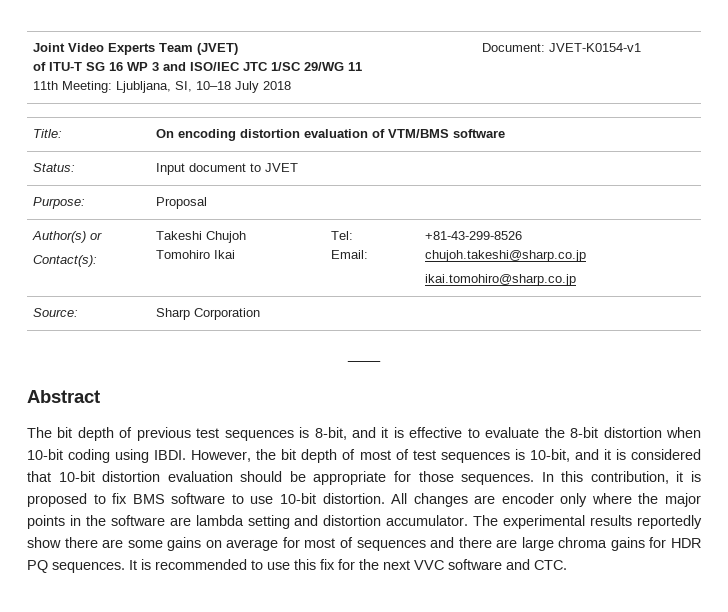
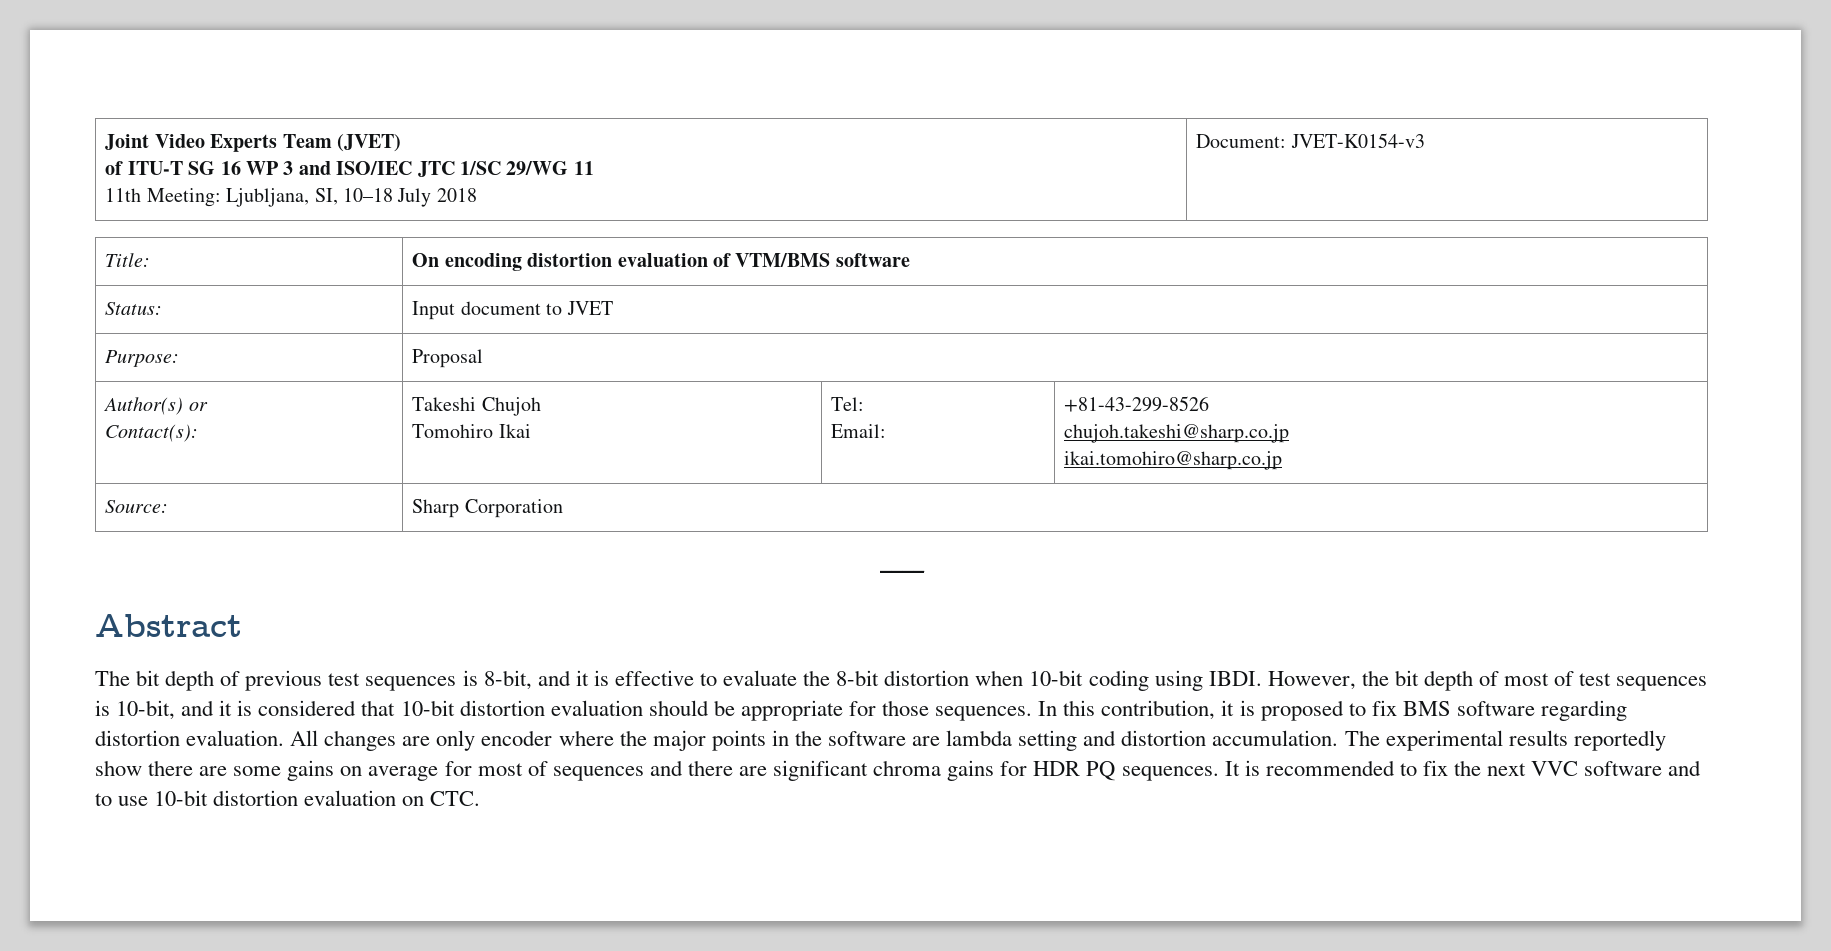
  Joint Video Experts Team (JVET)
  of ITU-T SG 16 WP 3 and ISO/IEC JTC 1/SC 29/WG 11
- 11th Meeting: Ljubljana, SI, 10–18 July 2018 | Document: JVET-K0154-v1
+ 11th Meeting: Ljubljana, SI, 10–18 July 2018 | Document: JVET-K0154-v3
- In this contribution, it is proposed to fix BMS software to use 10-bit distortion.
+ In this contribution, it is proposed to fix BMS software regarding distortion evaluation.
- All changes are encoder only where the major points in the software are lambda setting and distortion accumulator.
+ All changes are only encoder where the major points in the software are lambda setting and distortion accumulation.
- The experimental results reportedly show there are some gains on average for most of sequences and there are large chroma gains for HDR PQ sequences.
+ The experimental results reportedly show there are some gains on average for most of sequences and there are significant chroma gains for HDR PQ sequences.
- It is recommended to use this fix for the next VVC software and CTC.
+ It is recommended to fix the next VVC software and to use 10-bit distortion evaluation on CTC.

